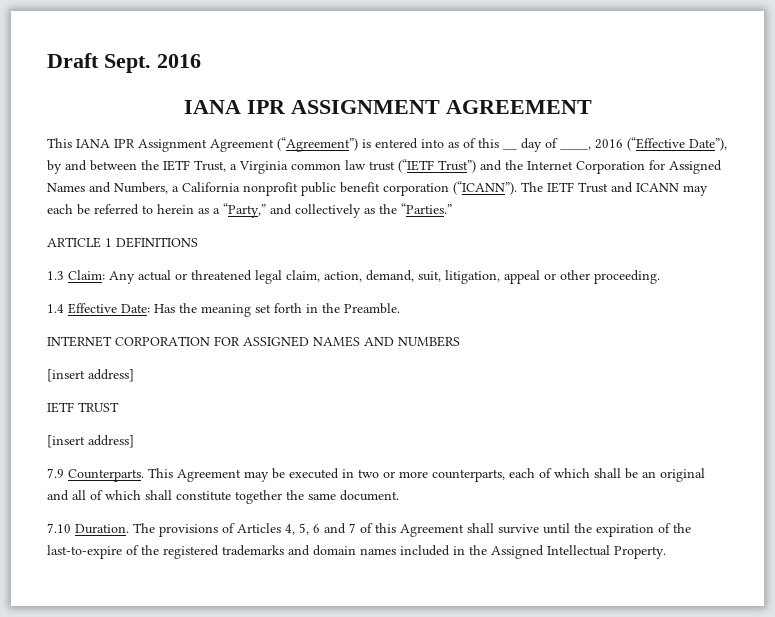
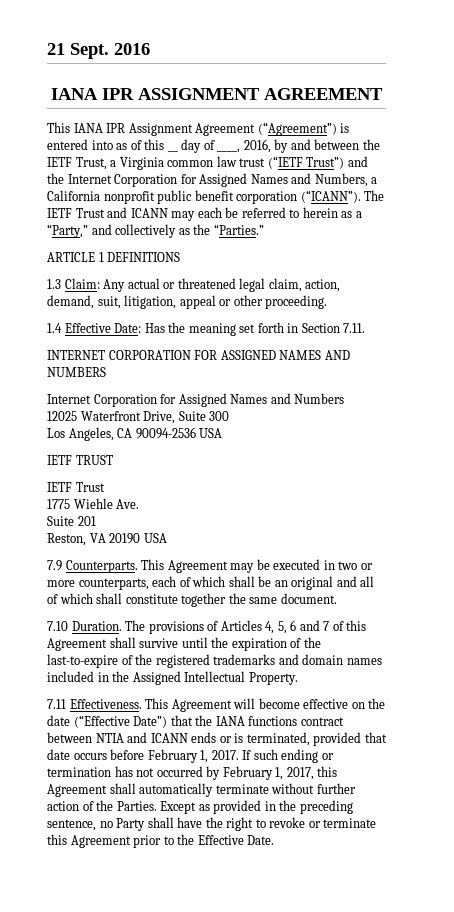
- Draft Sept.
+ 21 Sept.
- This IANA IPR Assignment Agreement (“Agreement”) is entered into as of this __ day of ____, 2016 (“Effective Date”), by and between the IETF Trust, a Virginia common law trust (“IETF Trust”) and the Internet Corporation for Assigned Names and Numbers, a California nonprofit public benefit corporation (“ICANN”).
+ This IANA IPR Assignment Agreement (“Agreement”) is entered into as of this __ day of ____, 2016, by and between the IETF Trust, a Virginia common law trust (“IETF Trust”) and the Internet Corporation for Assigned Names and Numbers, a California nonprofit public benefit corporation (“ICANN”).
- 1.4 Effective Date: Has the meaning set forth in the Preamble.
+ 1.4 Effective Date: Has the meaning set forth in Section 7.11.
  INTERNET CORPORATION FOR ASSIGNED NAMES AND NUMBERS
- [insert address]
+ Internet Corporation for Assigned Names and Numbers
+ 12025 Waterfront Drive, Suite 300
+ Los Angeles, CA 90094-2536 USA
  IETF TRUST
- [insert address]
+ IETF Trust
+ 1775 Wiehle Ave.
+ Suite 201
+ Reston, VA 20190 USA
+ 7.11 Effectiveness. This Agreement will become effective on the date (“Effective Date”) that the IANA functions contract between NTIA and ICANN ends or is terminated, provided that date occurs before February 1, 2017. If such ending or termination has not occurred by February 1, 2017, this Agreement shall automatically terminate without further action of the Parties. Except as provided in the preceding sentence, no Party shall have the right to revoke or terminate this Agreement prior to the Effective Date.

